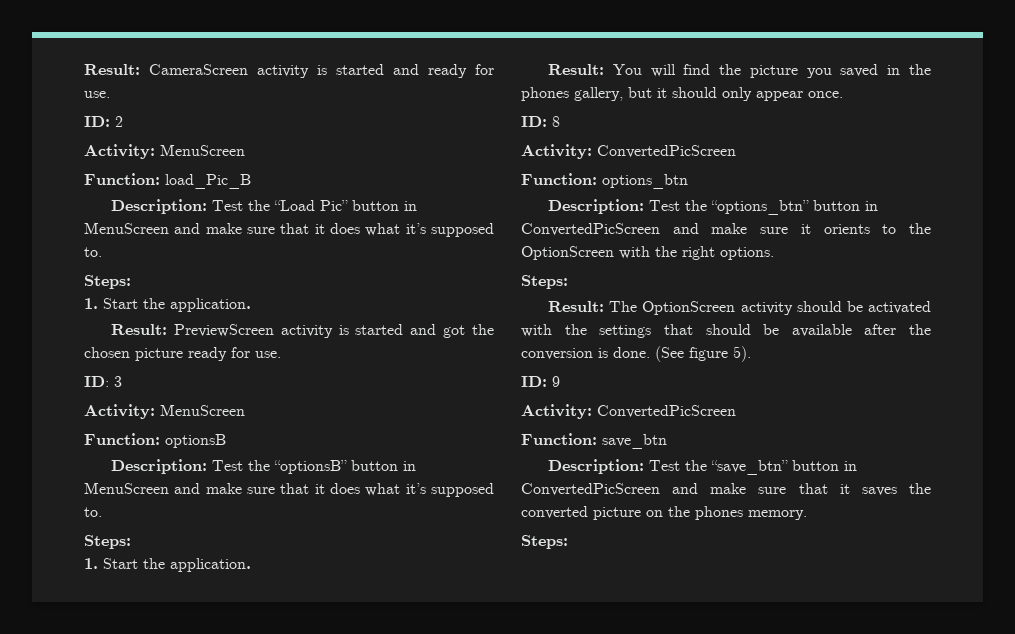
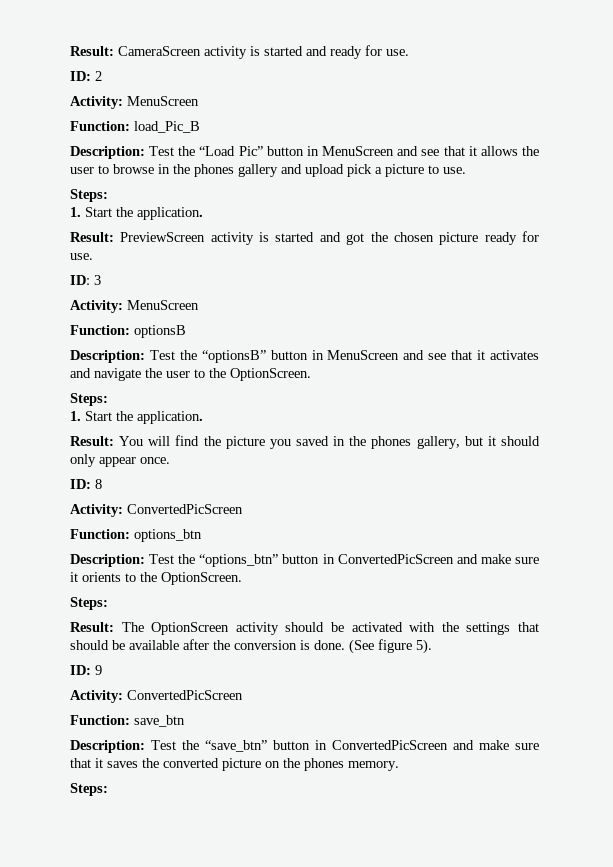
- Description: Test the “Load Pic” button in MenuScreen and make sure that it does what it’s supposed to.
+ Description: Test the “Load Pic” button in MenuScreen and see that it allows the user to browse in the phones gallery and upload pick a picture to use.
- Description: Test the “optionsB” button in MenuScreen and make sure that it does what it’s supposed to.
+ Description: Test the “optionsB” button in MenuScreen and see that it activates and navigate the user to the OptionScreen.
- Description: Test the “options_btn” button in ConvertedPicScreen and make sure it orients to the OptionScreen with the right options.
+ Description: Test the “options_btn” button in ConvertedPicScreen and make sure it orients to the OptionScreen.

